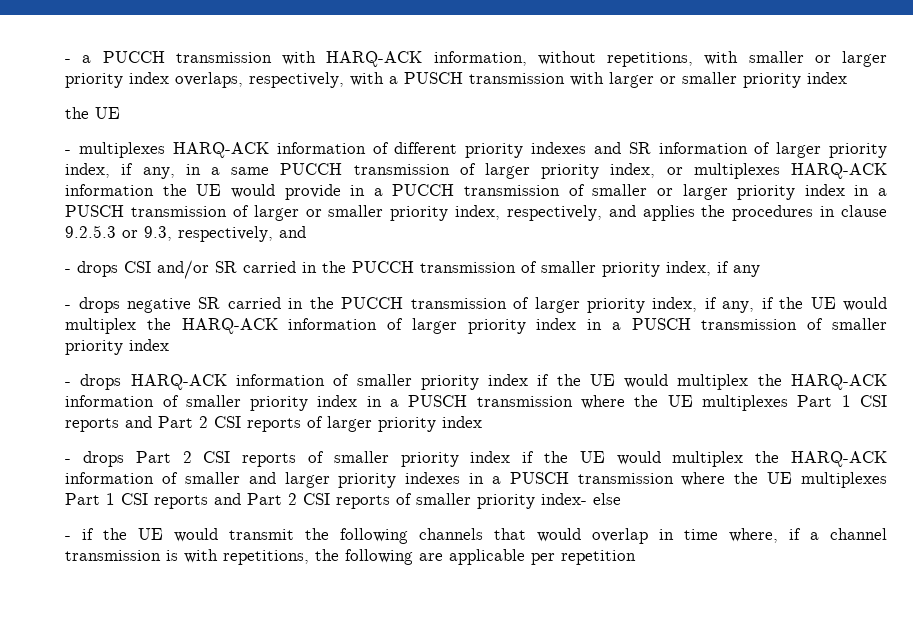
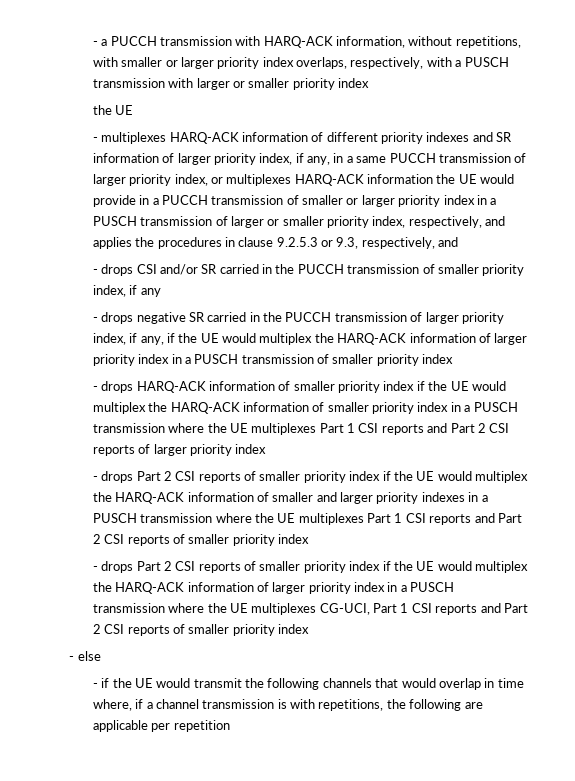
- - drops Part 2 CSI reports of smaller priority index if the UE would multiplex the HARQ-ACK information of smaller and larger priority indexes in a PUSCH transmission where the UE multiplexes Part 1 CSI reports and Part 2 CSI reports of smaller priority index- else
+ - drops Part 2 CSI reports of smaller priority index if the UE would multiplex the HARQ-ACK information of smaller and larger priority indexes in a PUSCH transmission where the UE multiplexes Part 1 CSI reports and Part 2 CSI reports of smaller priority index
+ - drops Part 2 CSI reports of smaller priority index if the UE would multiplex the HARQ-ACK information of larger priority index in a PUSCH transmission where the UE multiplexes CG-UCI, Part 1 CSI reports and Part 2 CSI reports of smaller priority index
+ - else

